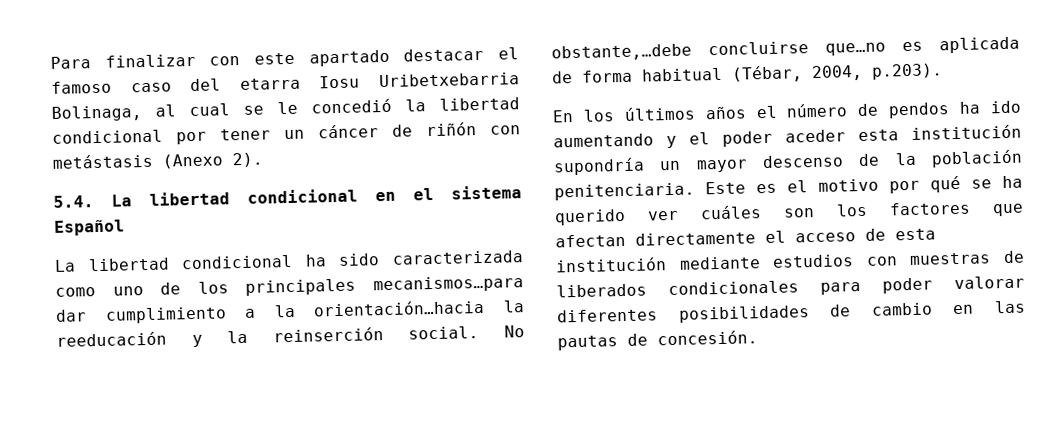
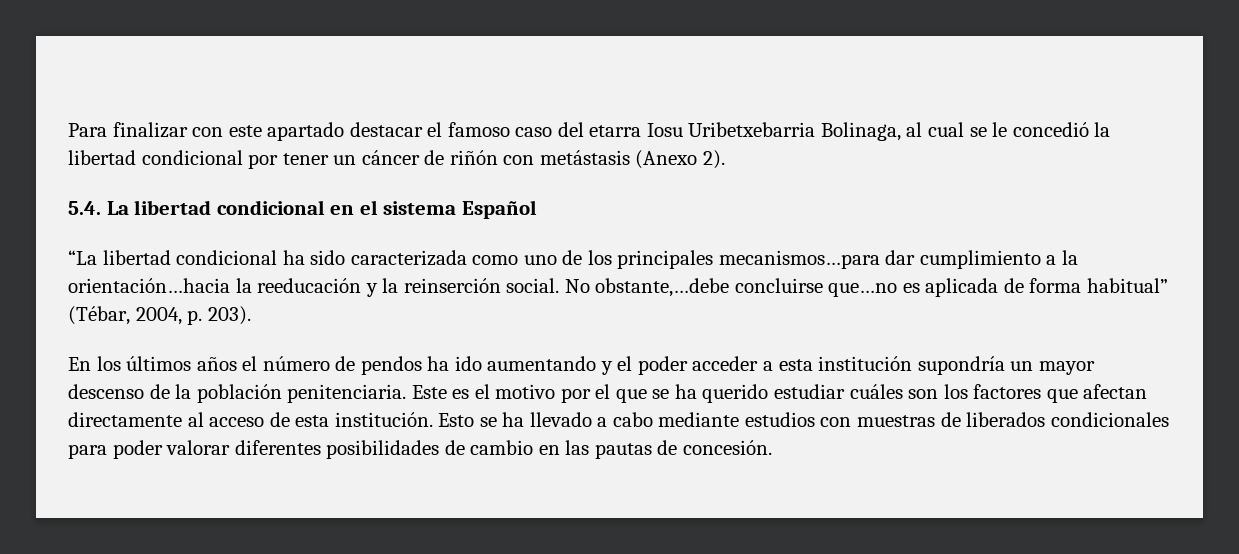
- La libertad condicional ha sido caracterizada como uno de los principales mecanismos…para dar cumplimiento a la orientación…hacia la reeducación y la reinserción social.
+ “La libertad condicional ha sido caracterizada como uno de los principales mecanismos…para dar cumplimiento a la orientación…hacia la reeducación y la reinserción social.
- No obstante,…debe concluirse que…no es aplicada de forma habitual (Tébar, 2004, p.203).
+ No obstante,…debe concluirse que…no es aplicada de forma habitual” (Tébar, 2004, p. 203).
- En los últimos años el número de pendos ha ido aumentando y el poder aceder esta institución supondría un mayor descenso de la población penitenciaria.
+ En los últimos años el número de pendos ha ido aumentando y el poder acceder a esta institución supondría un mayor descenso de la población penitenciaria.
- Este es el motivo por qué se ha querido ver cuáles son los factores que afectan directamente el acceso de esta institución mediante estudios con muestras de liberados condicionales para poder valorar diferentes posibilidades de cambio en las pautas de concesión.
+ Este es el motivo por el que se ha querido estudiar cuáles son los factores que afectan directamente al acceso de esta institución. Esto se ha llevado a cabo mediante estudios con muestras de liberados condicionales para poder valorar diferentes posibilidades de cambio en las pautas de concesión.

